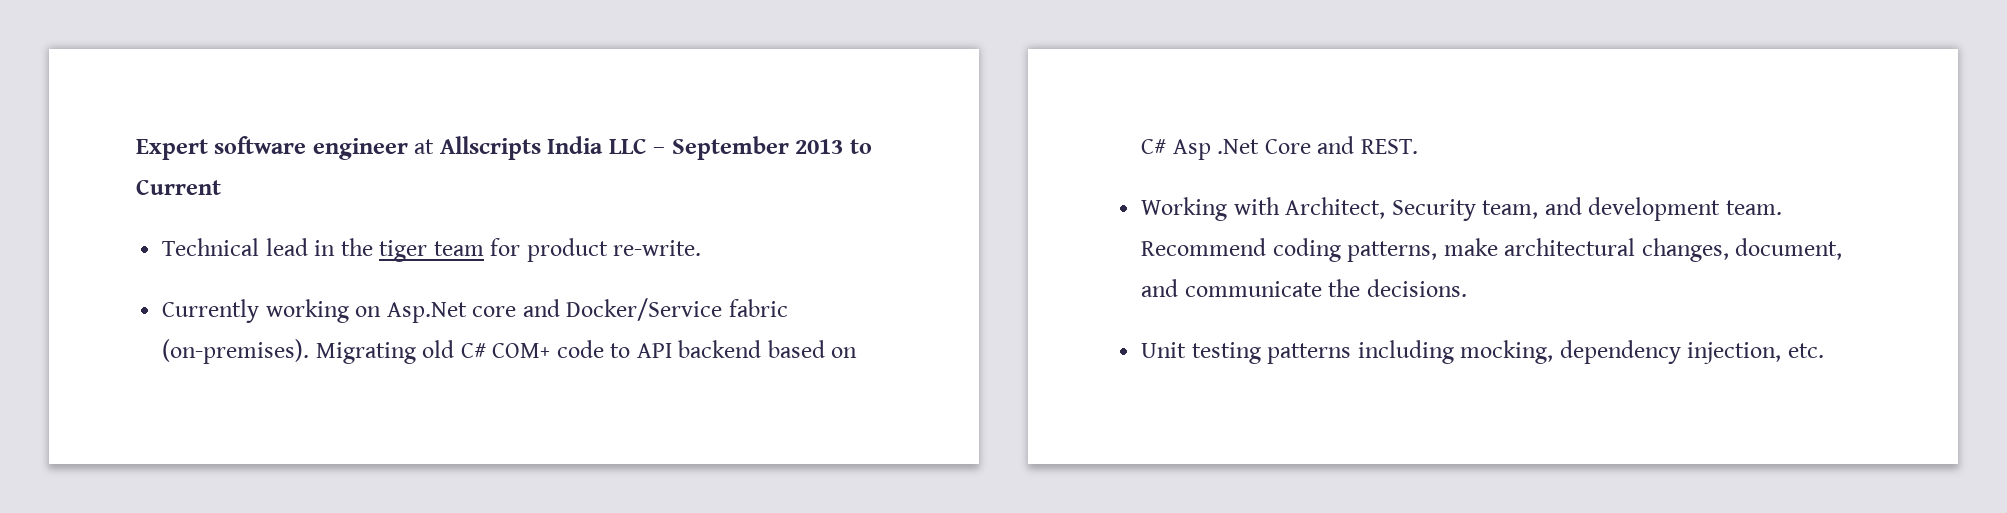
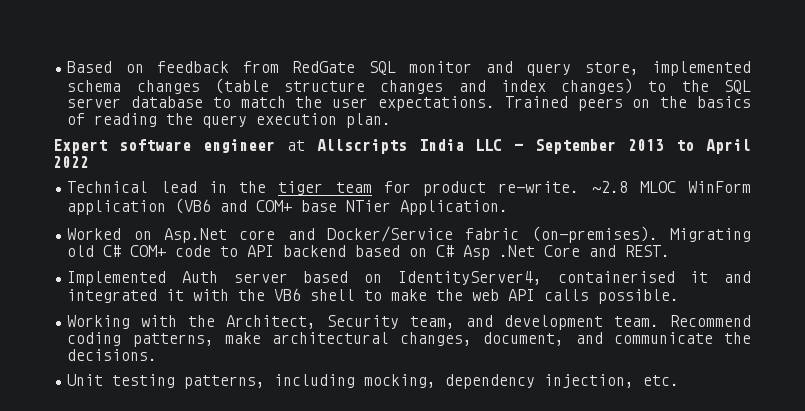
+ Based on feedback from RedGate SQL monitor and query store, implemented schema changes (table structure changes and index changes) to the SQL server database to match the user expectations. Trained peers on the basics of reading the query execution plan.
- Expert software engineer at Allscripts India LLC – September 2013 to Current
+ Expert software engineer at Allscripts India LLC – September 2013 to April 2022
- Technical lead in the tiger team for product re-write.
- Currently working on Asp.Net core and Docker/Service fabric (on-premises).
+ Technical lead in the tiger team for product re-write. ~2.8 MLOC WinForm application (VB6 and COM+ base NTier Application.
+ Worked on Asp.Net core and Docker/Service fabric (on-premises).
+ Implemented Auth server based on IdentityServer4, containerised it and integrated it with the VB6 shell to make the web API calls possible.
- Working with Architect, Security team, and development team.
+ Working with the Architect, Security team, and development team.
- Unit testing patterns including mocking, dependency injection, etc.
+ Unit testing patterns, including mocking, dependency injection, etc.

